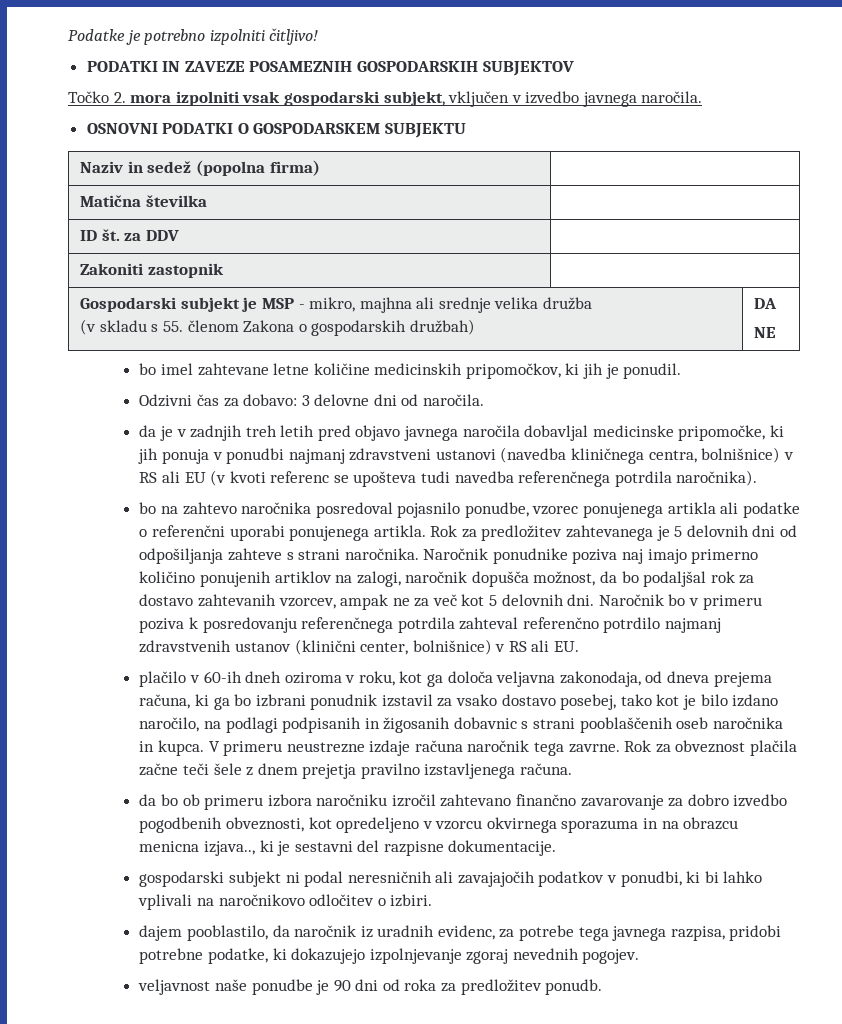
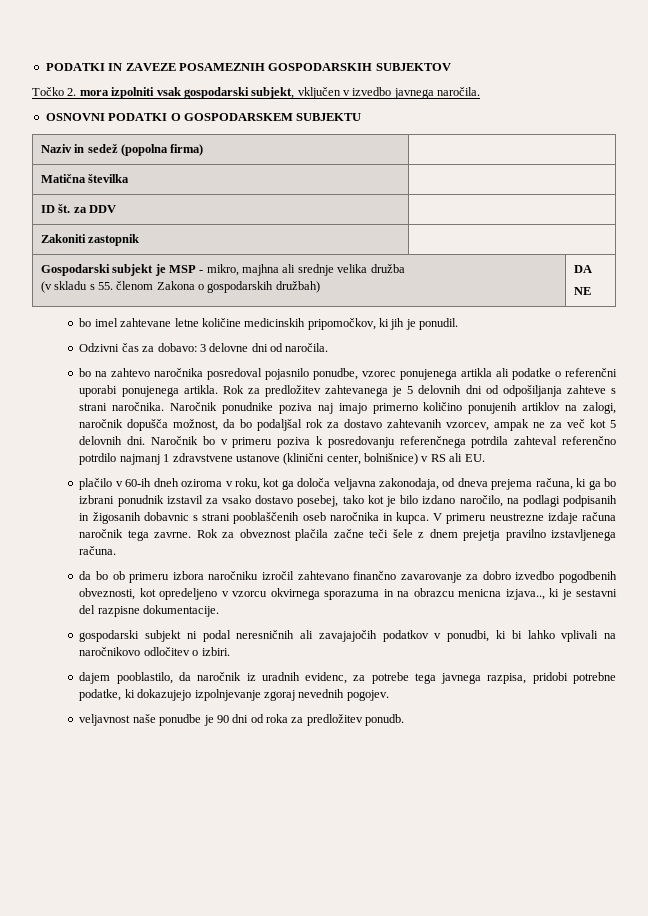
- Podatke je potrebno izpolniti čitljivo!
- da je v zadnjih treh letih pred objavo javnega naročila dobavljal medicinske pripomočke, ki jih ponuja v ponudbi najmanj zdravstveni ustanovi (navedba kliničnega centra, bolnišnice) v RS ali EU (v kvoti referenc se upošteva tudi navedba referenčnega potrdila naročnika).
- Naročnik bo v primeru poziva k posredovanju referenčnega potrdila zahteval referenčno potrdilo najmanj zdravstvenih ustanov (klinični center, bolnišnice) v RS ali EU.
+ Naročnik bo v primeru poziva k posredovanju referenčnega potrdila zahteval referenčno potrdilo najmanj 1 zdravstvene ustanove (klinični center, bolnišnice) v RS ali EU.

